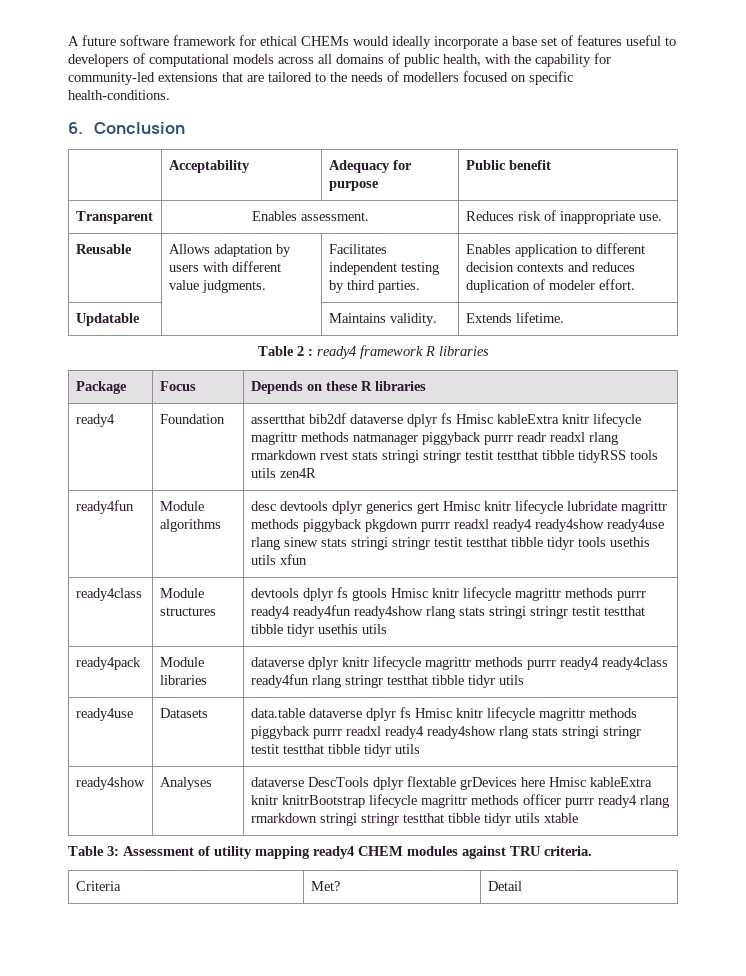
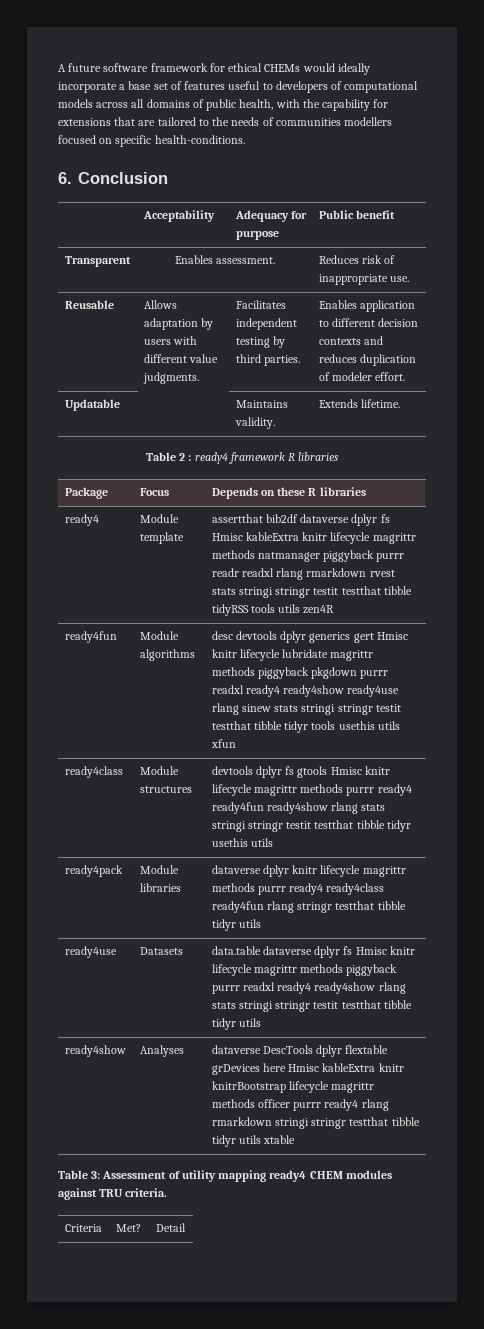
- A future software framework for ethical CHEMs would ideally incorporate a base set of features useful to developers of computational models across all domains of public health, with the capability for community-led extensions that are tailored to the needs of modellers focused on specific health-conditions.
+ A future software framework for ethical CHEMs would ideally incorporate a base set of features useful to developers of computational models across all domains of public health, with the capability for extensions that are tailored to the needs of communities modellers focused on specific health-conditions.
- ready4 | Foundation | assertthat bib2df dataverse dplyr fs Hmisc kableExtra knitr lifecycle magrittr methods natmanager piggyback purrr readr readxl rlang rmarkdown rvest stats stringi stringr testit testthat tibble tidyRSS tools utils zen4R
+ ready4 | Module template | assertthat bib2df dataverse dplyr fs Hmisc kableExtra knitr lifecycle magrittr methods natmanager piggyback purrr readr readxl rlang rmarkdown rvest stats stringi stringr testit testthat tibble tidyRSS tools utils zen4R

